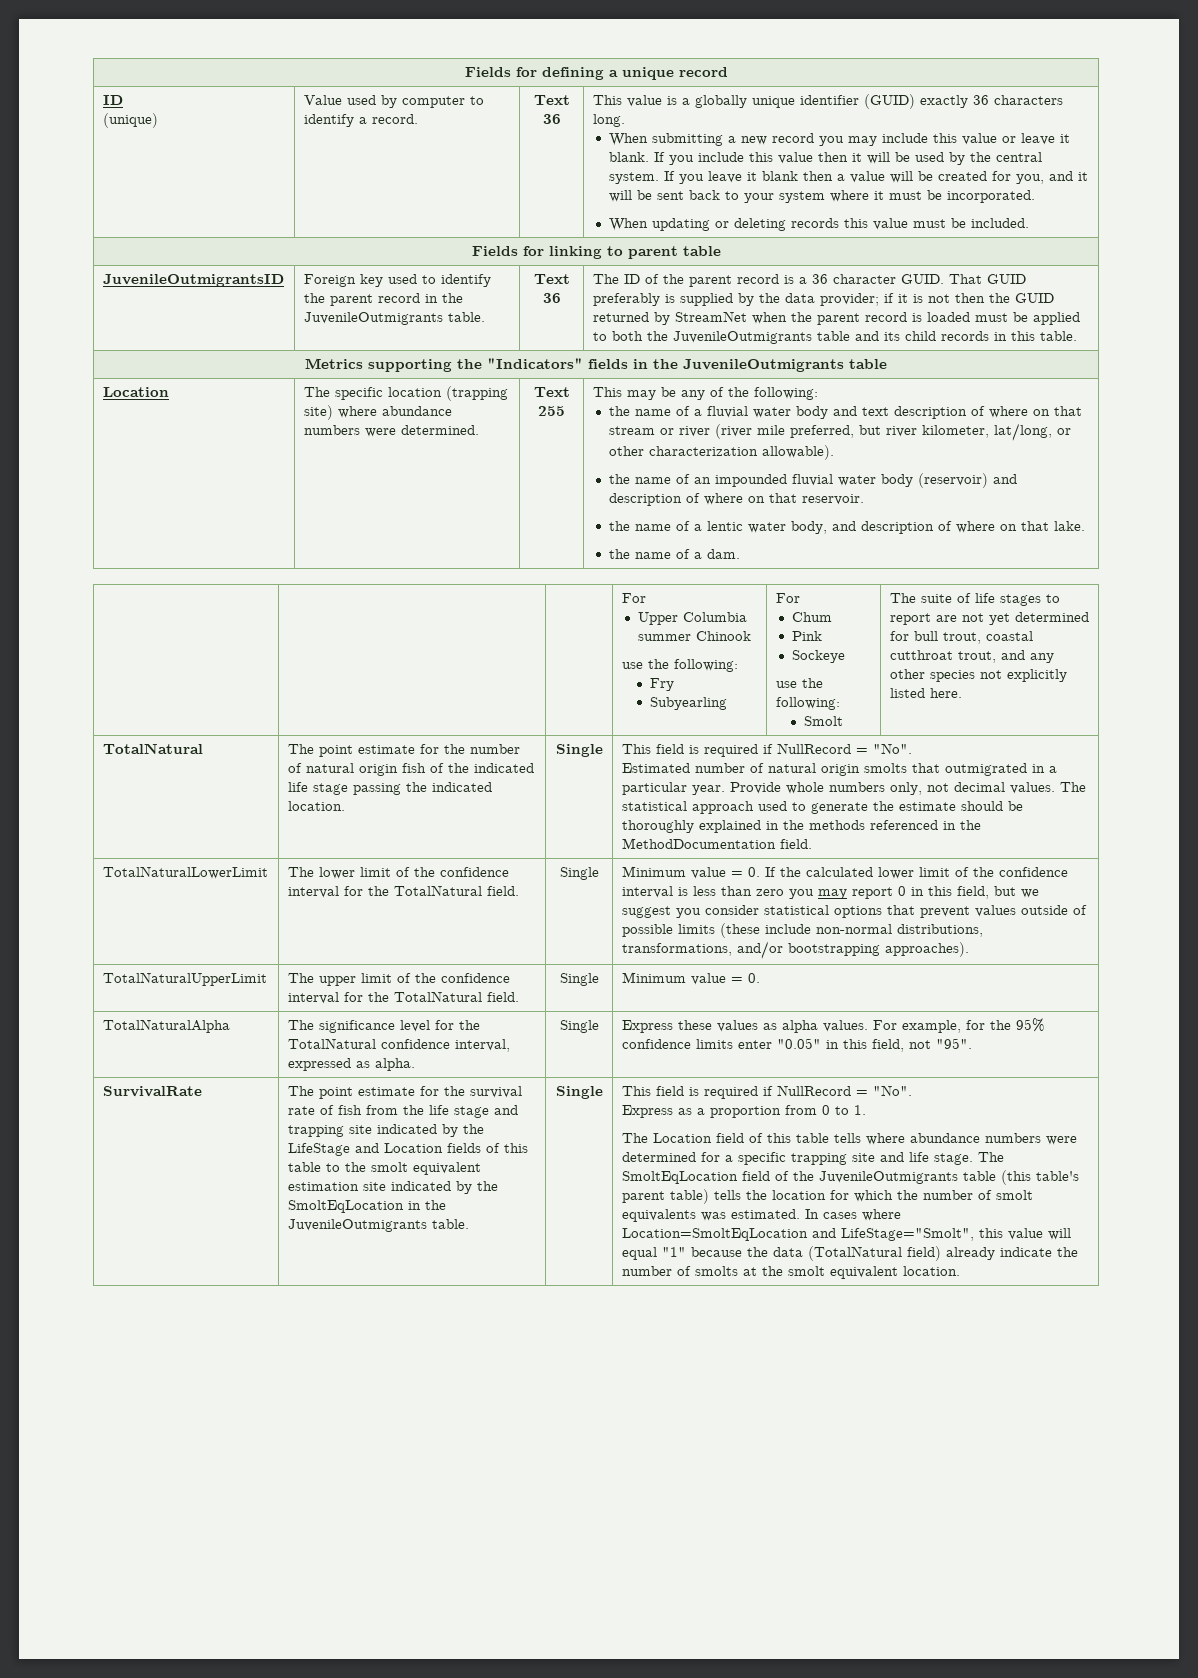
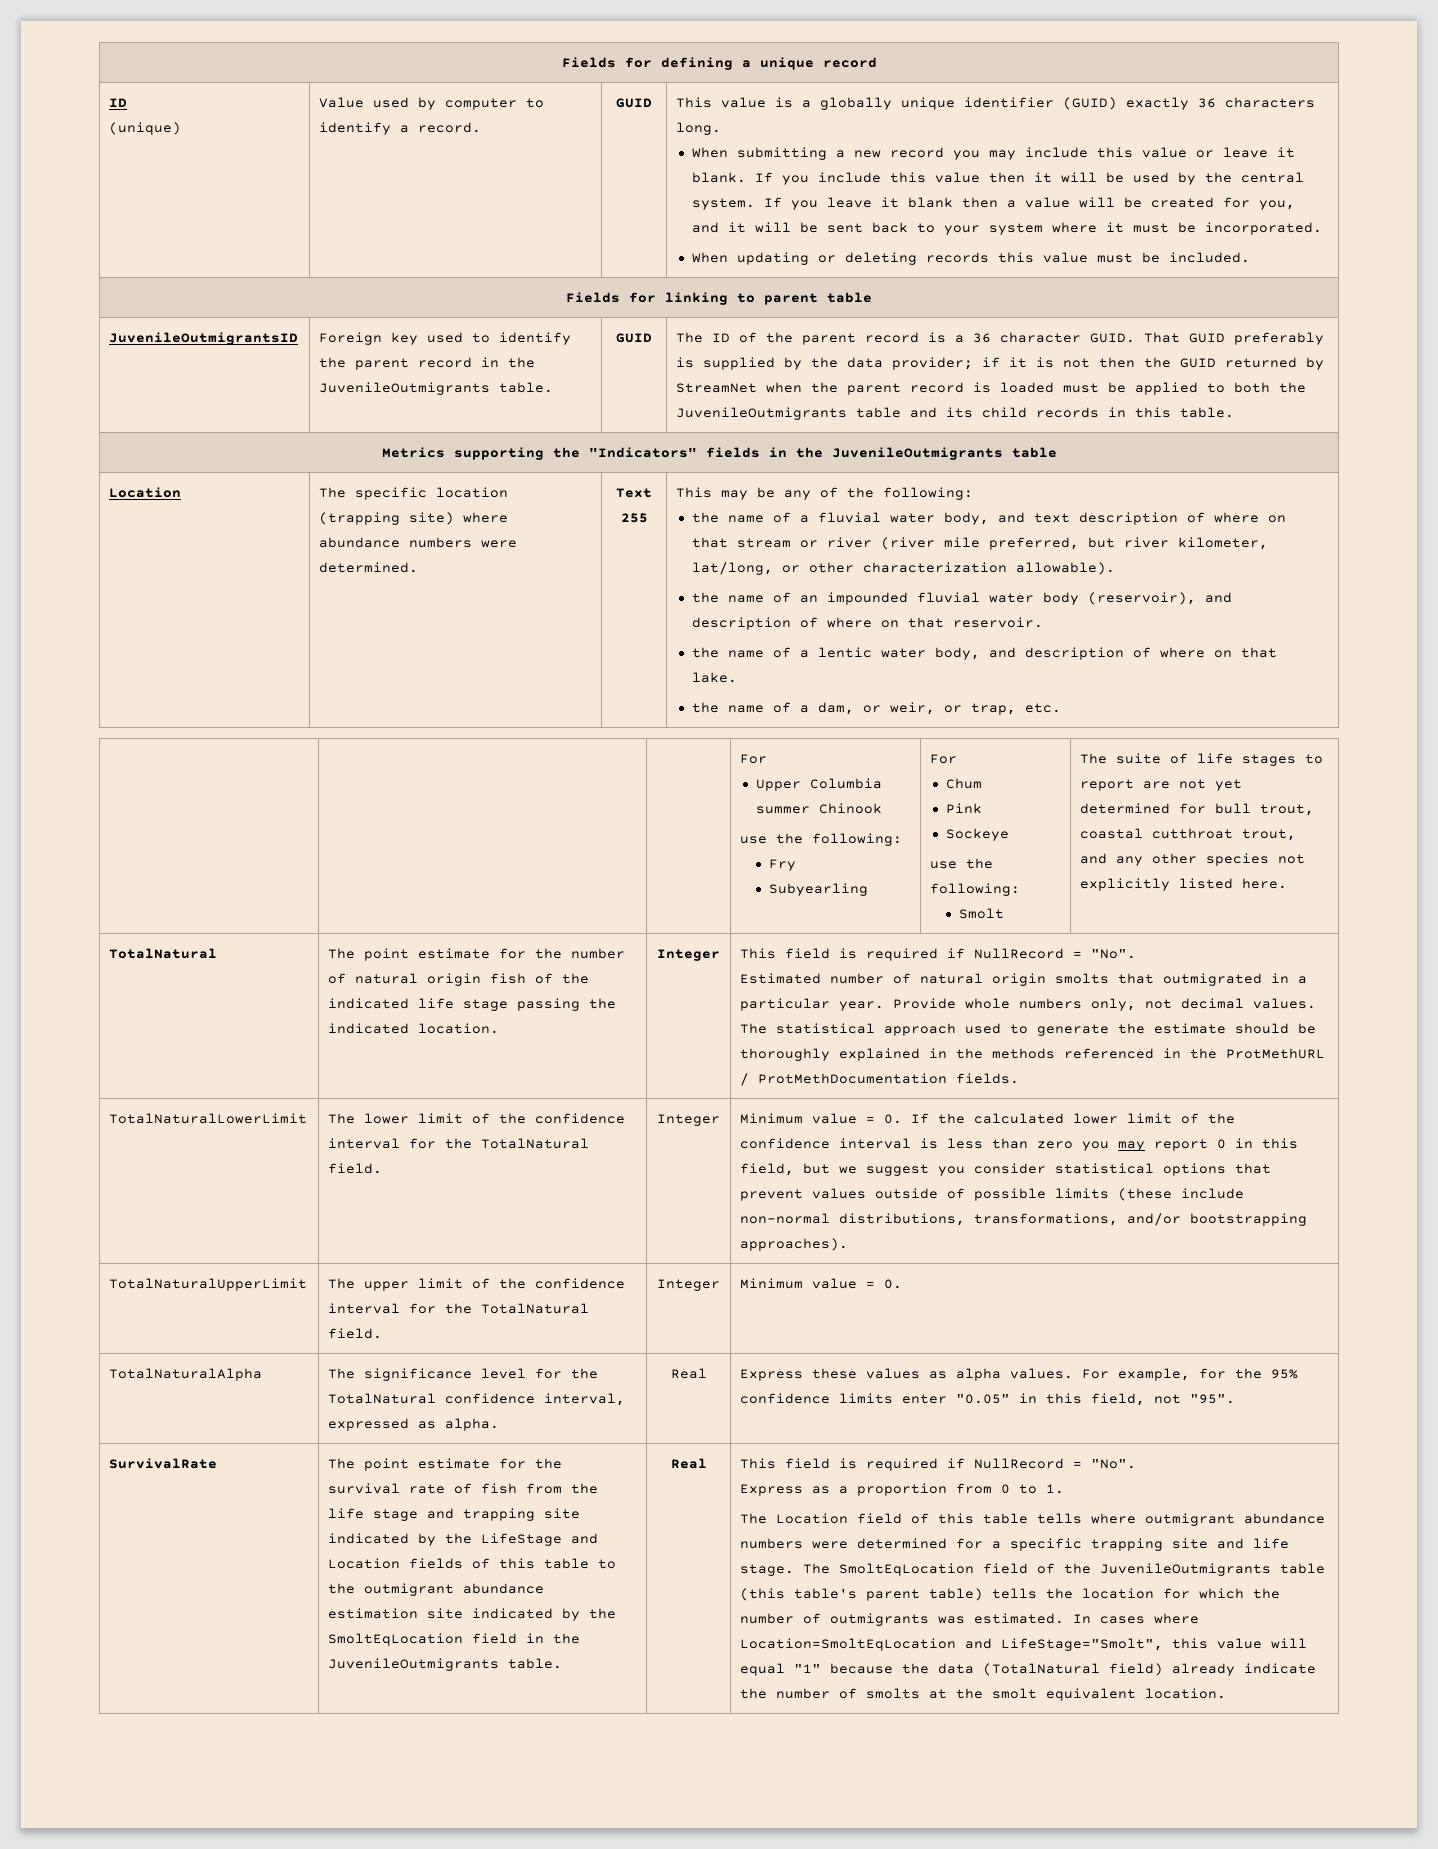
- Value used by computer to identify a record. | Text 36
+ Value used by computer to identify a record. | GUID
- Foreign key used to identify the parent record in the JuvenileOutmigrants table. | Text 36
+ Foreign key used to identify the parent record in the JuvenileOutmigrants table. | GUID
- the name of a fluvial water body and text description of where on that stream or river (river mile preferred, but river kilometer, lat/long, or other characterization allowable).
+ the name of a fluvial water body, and text description of where on that stream or river (river mile preferred, but river kilometer, lat/long, or other characterization allowable).
- the name of an impounded fluvial water body (reservoir) and description of where on that reservoir.
+ the name of an impounded fluvial water body (reservoir), and description of where on that reservoir.
- the name of a dam.
+ the name of a dam, or weir, or trap, etc.
- The point estimate for the number of natural origin fish of the indicated life stage passing the indicated location. | Single
+ The point estimate for the number of natural origin fish of the indicated life stage passing the indicated location. | Integer
- The statistical approach used to generate the estimate should be thoroughly explained in the methods referenced in the MethodDocumentation field.
+ The statistical approach used to generate the estimate should be thoroughly explained in the methods referenced in the ProtMethURL / ProtMethDocumentation fields.
- The lower limit of the confidence interval for the TotalNatural field. | Single
+ The lower limit of the confidence interval for the TotalNatural field. | Integer
- TotalNaturalUpperLimit | The upper limit of the confidence interval for the TotalNatural field. | Single | Minimum value = 0.
+ TotalNaturalUpperLimit | The upper limit of the confidence interval for the TotalNatural field. | Integer | Minimum value = 0.
- TotalNaturalAlpha | The significance level for the TotalNatural confidence interval, expressed as alpha. | Single | Express these values as alpha values. For example, for the 95% confidence limits enter "0.05" in this field, not "95".
+ TotalNaturalAlpha | The significance level for the TotalNatural confidence interval, expressed as alpha. | Real | Express these values as alpha values. For example, for the 95% confidence limits enter "0.05" in this field, not "95".
- The point estimate for the survival rate of fish from the life stage and trapping site indicated by the LifeStage and Location fields of this table to the smolt equivalent estimation site indicated by the SmoltEqLocation in the JuvenileOutmigrants table. | Single
+ The point estimate for the survival rate of fish from the life stage and trapping site indicated by the LifeStage and Location fields of this table to the outmigrant abundance estimation site indicated by the SmoltEqLocation field in the JuvenileOutmigrants table. | Real
- The Location field of this table tells where abundance numbers were determined for a specific trapping site and life stage.
+ The Location field of this table tells where outmigrant abundance numbers were determined for a specific trapping site and life stage.
- The SmoltEqLocation field of the JuvenileOutmigrants table (this table's parent table) tells the location for which the number of smolt equivalents was estimated.
+ The SmoltEqLocation field of the JuvenileOutmigrants table (this table's parent table) tells the location for which the number of outmigrants was estimated.

